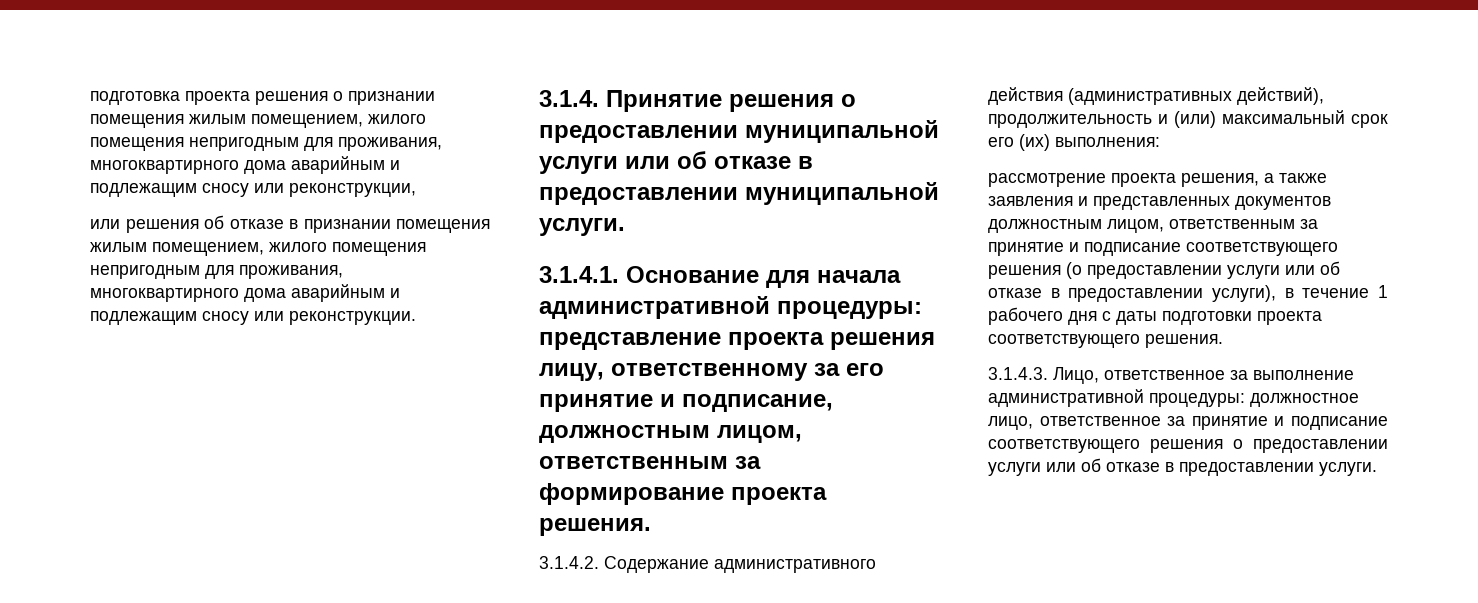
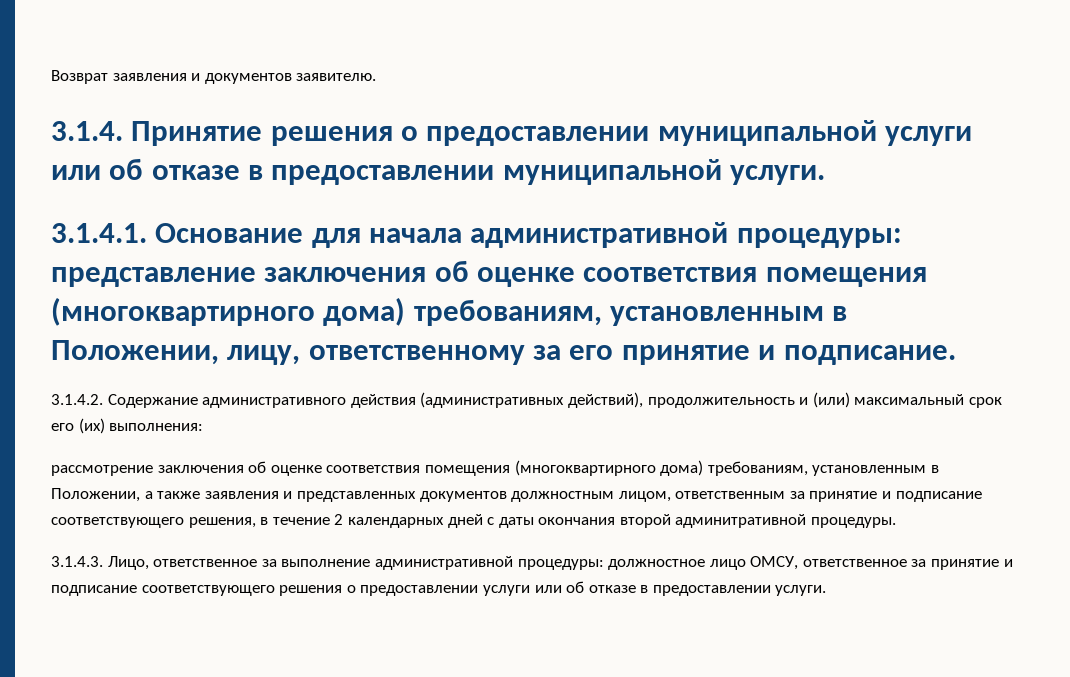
- подготовка проекта решения о признании помещения жилым помещением, жилого помещения непригодным для проживания, многоквартирного дома аварийным и подлежащим сносу или реконструкции,
- или решения об отказе в признании помещения жилым помещением, жилого помещения непригодным для проживания, многоквартирного дома аварийным и подлежащим сносу или реконструкции.
+ Возврат заявления и документов заявителю.
- 3.1.4.1. Основание для начала административной процедуры: представление проекта решения лицу, ответственному за его принятие и подписание, должностным лицом, ответственным за формирование проекта решения.
+ 3.1.4.1. Основание для начала административной процедуры: представление заключения об оценке соответствия помещения (многоквартирного дома) требованиям, установленным в Положении, лицу, ответственному за его принятие и подписание.
- рассмотрение проекта решения, а также заявления и представленных документов должностным лицом, ответственным за принятие и подписание соответствующего решения (о предоставлении услуги или об отказе в предоставлении услуги), в течение 1 рабочего дня с даты подготовки проекта соответствующего решения.
+ рассмотрение заключения об оценке соответствия помещения (многоквартирного дома) требованиям, установленным в Положении, а также заявления и представленных документов должностным лицом, ответственным за принятие и подписание соответствующего решения, в течение 2 календарных дней с даты окончания второй админитративной процедуры.
- 3.1.4.3. Лицо, ответственное за выполнение административной процедуры: должностное лицо, ответственное за принятие и подписание соответствующего решения о предоставлении услуги или об отказе в предоставлении услуги.
+ 3.1.4.3. Лицо, ответственное за выполнение административной процедуры: должностное лицо ОМСУ, ответственное за принятие и подписание соответствующего решения о предоставлении услуги или об отказе в предоставлении услуги.

